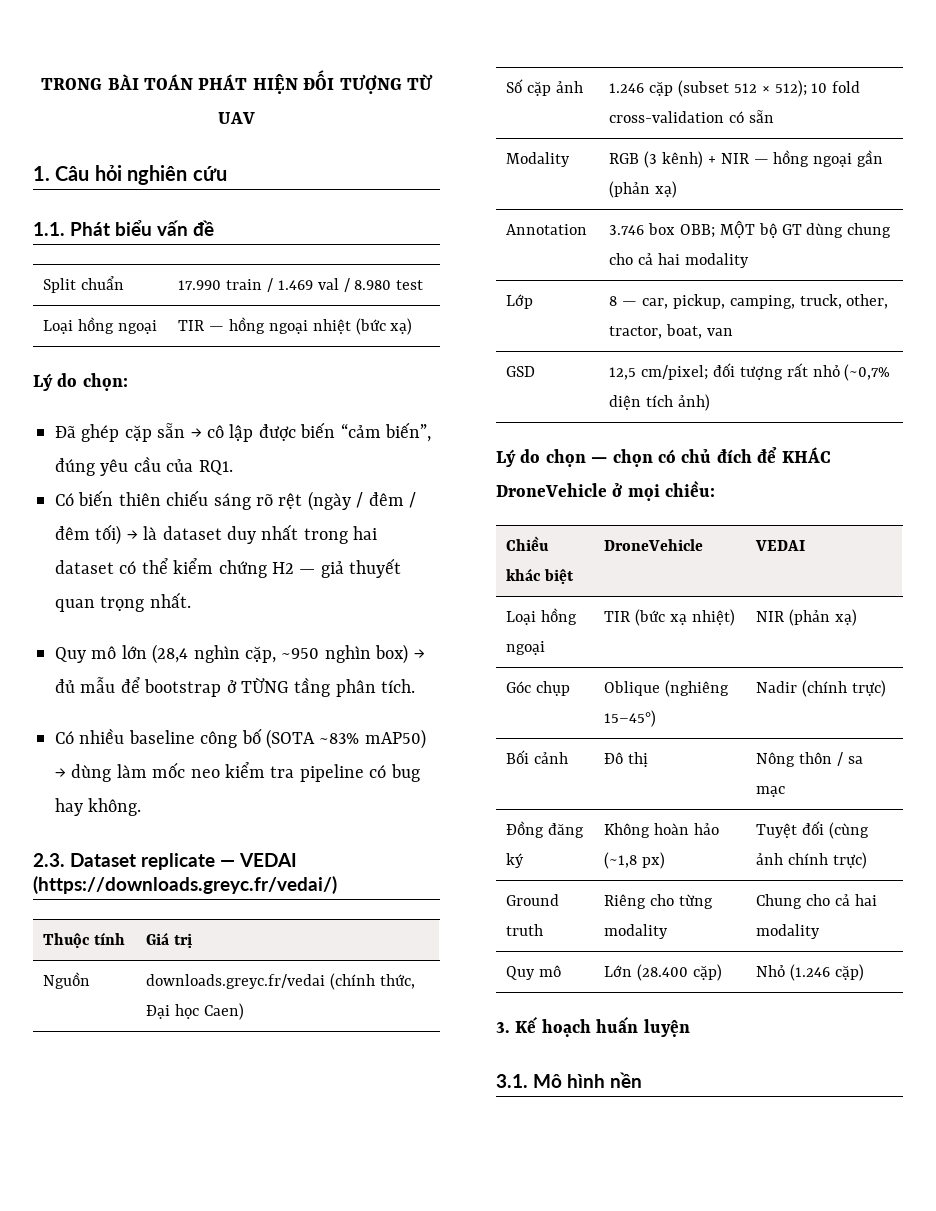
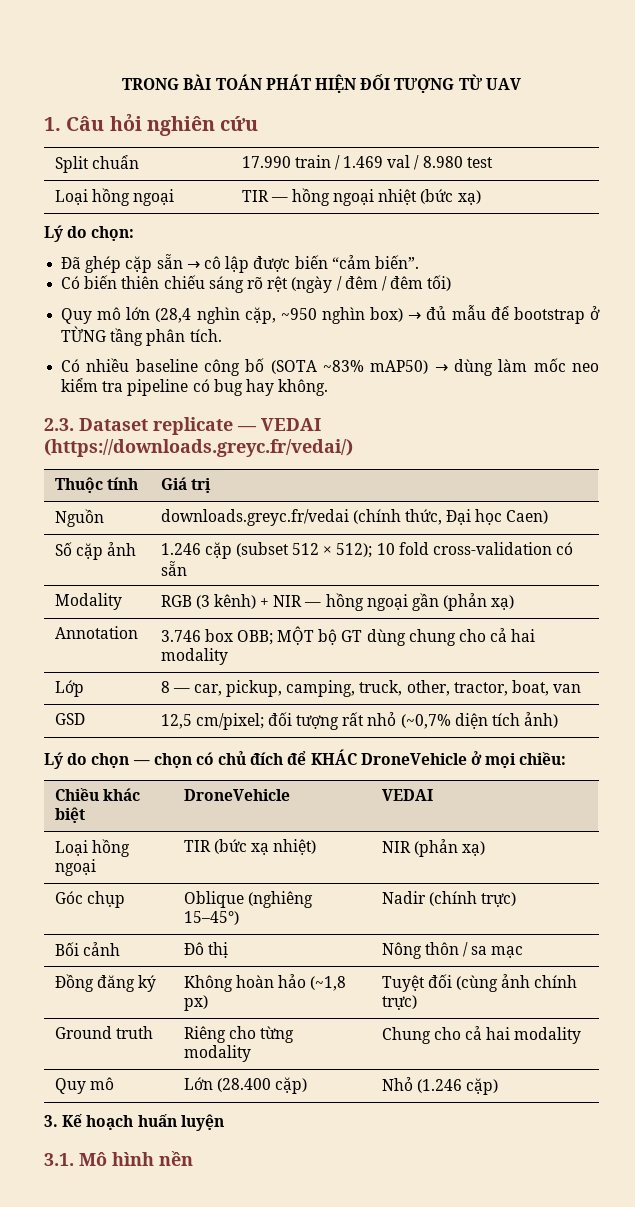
- 1.1. Phát biểu vấn đề
- Đã ghép cặp sẵn → cô lập được biến “cảm biến”, đúng yêu cầu của RQ1.
+ Đã ghép cặp sẵn → cô lập được biến “cảm biến”.
- Có biến thiên chiếu sáng rõ rệt (ngày / đêm / đêm tối) → là dataset duy nhất trong hai dataset có thể kiểm chứng H2 — giả thuyết quan trọng nhất.
+ Có biến thiên chiếu sáng rõ rệt (ngày / đêm / đêm tối)

